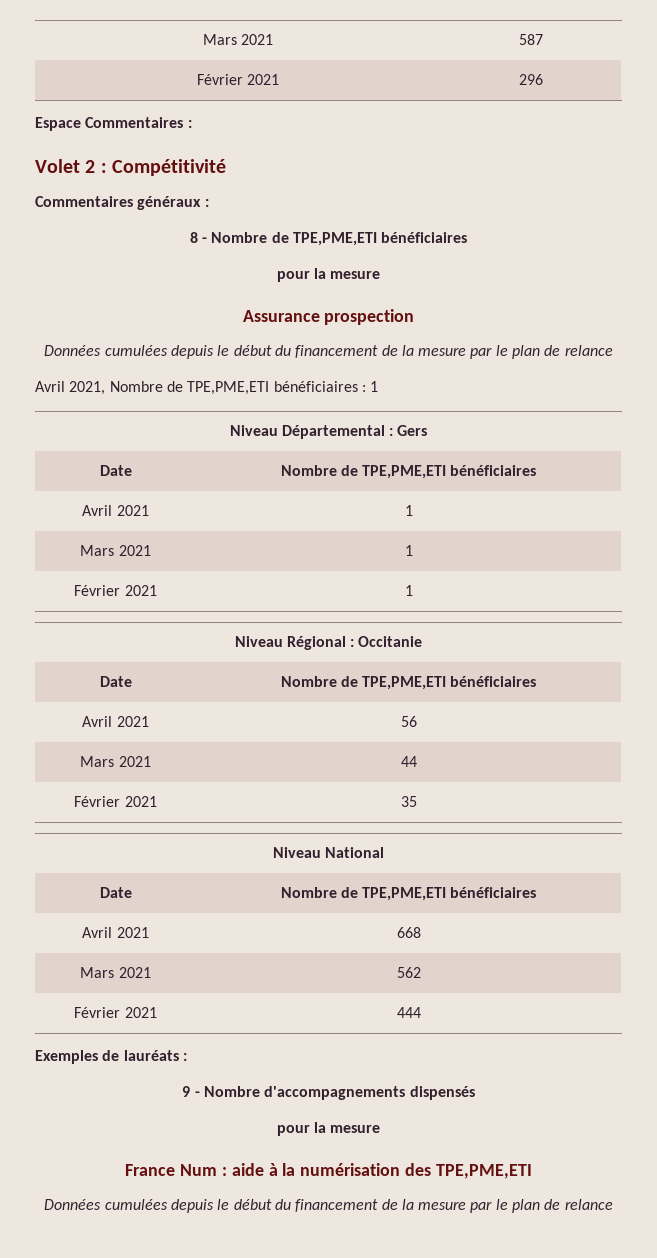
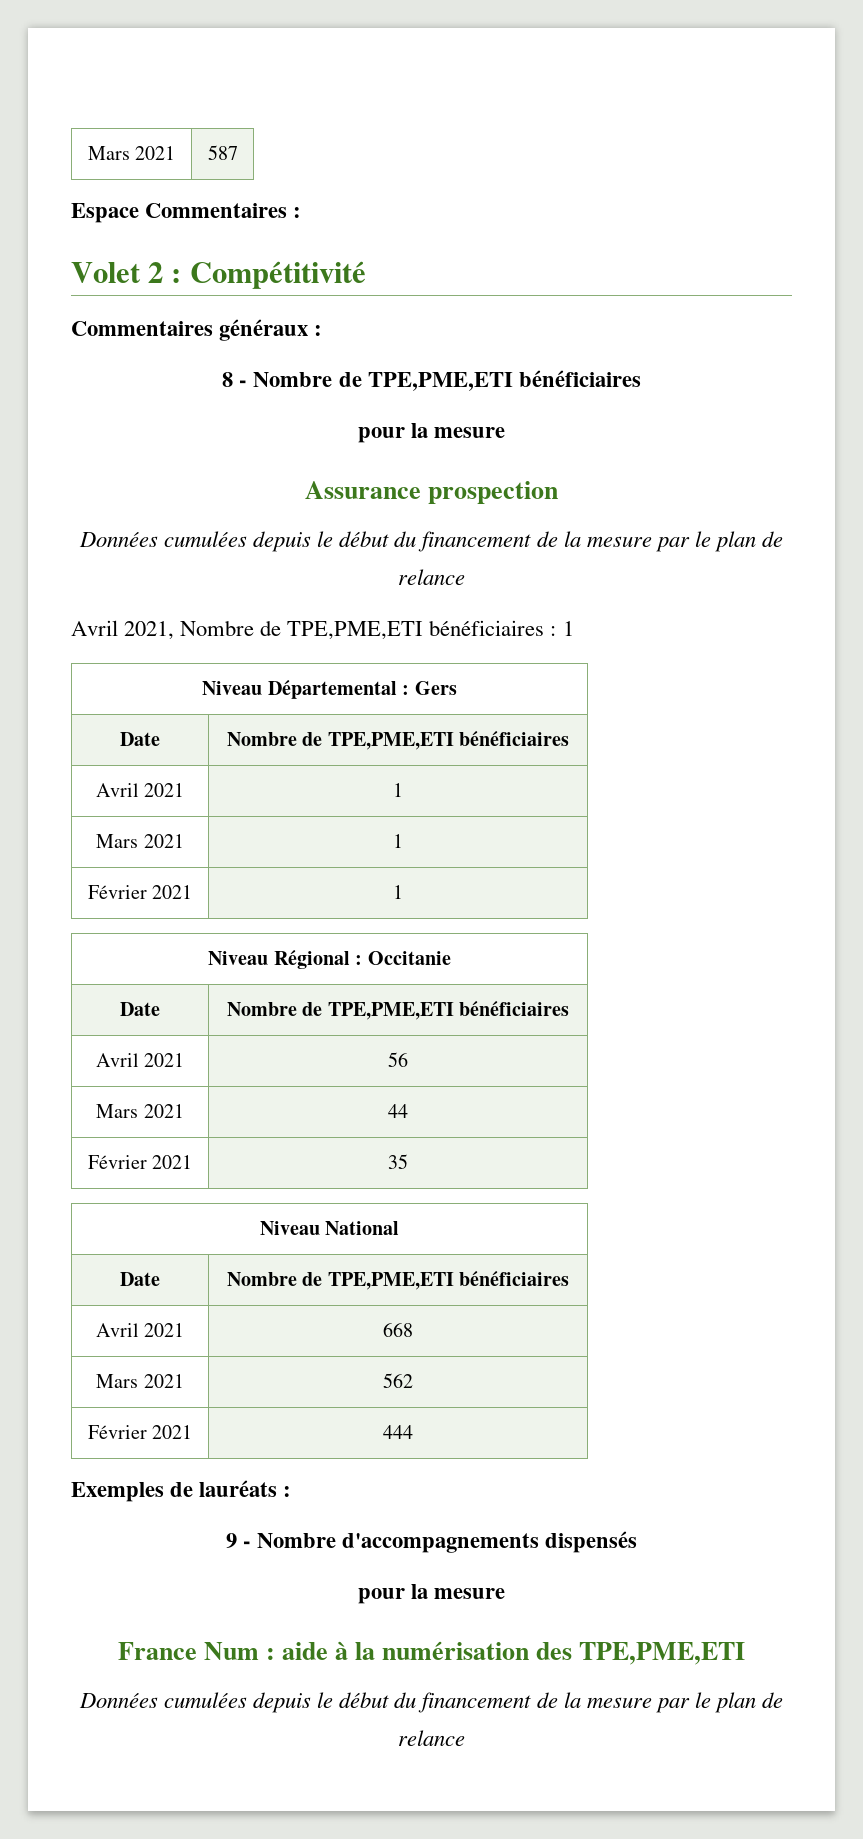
- Février 2021 | 296

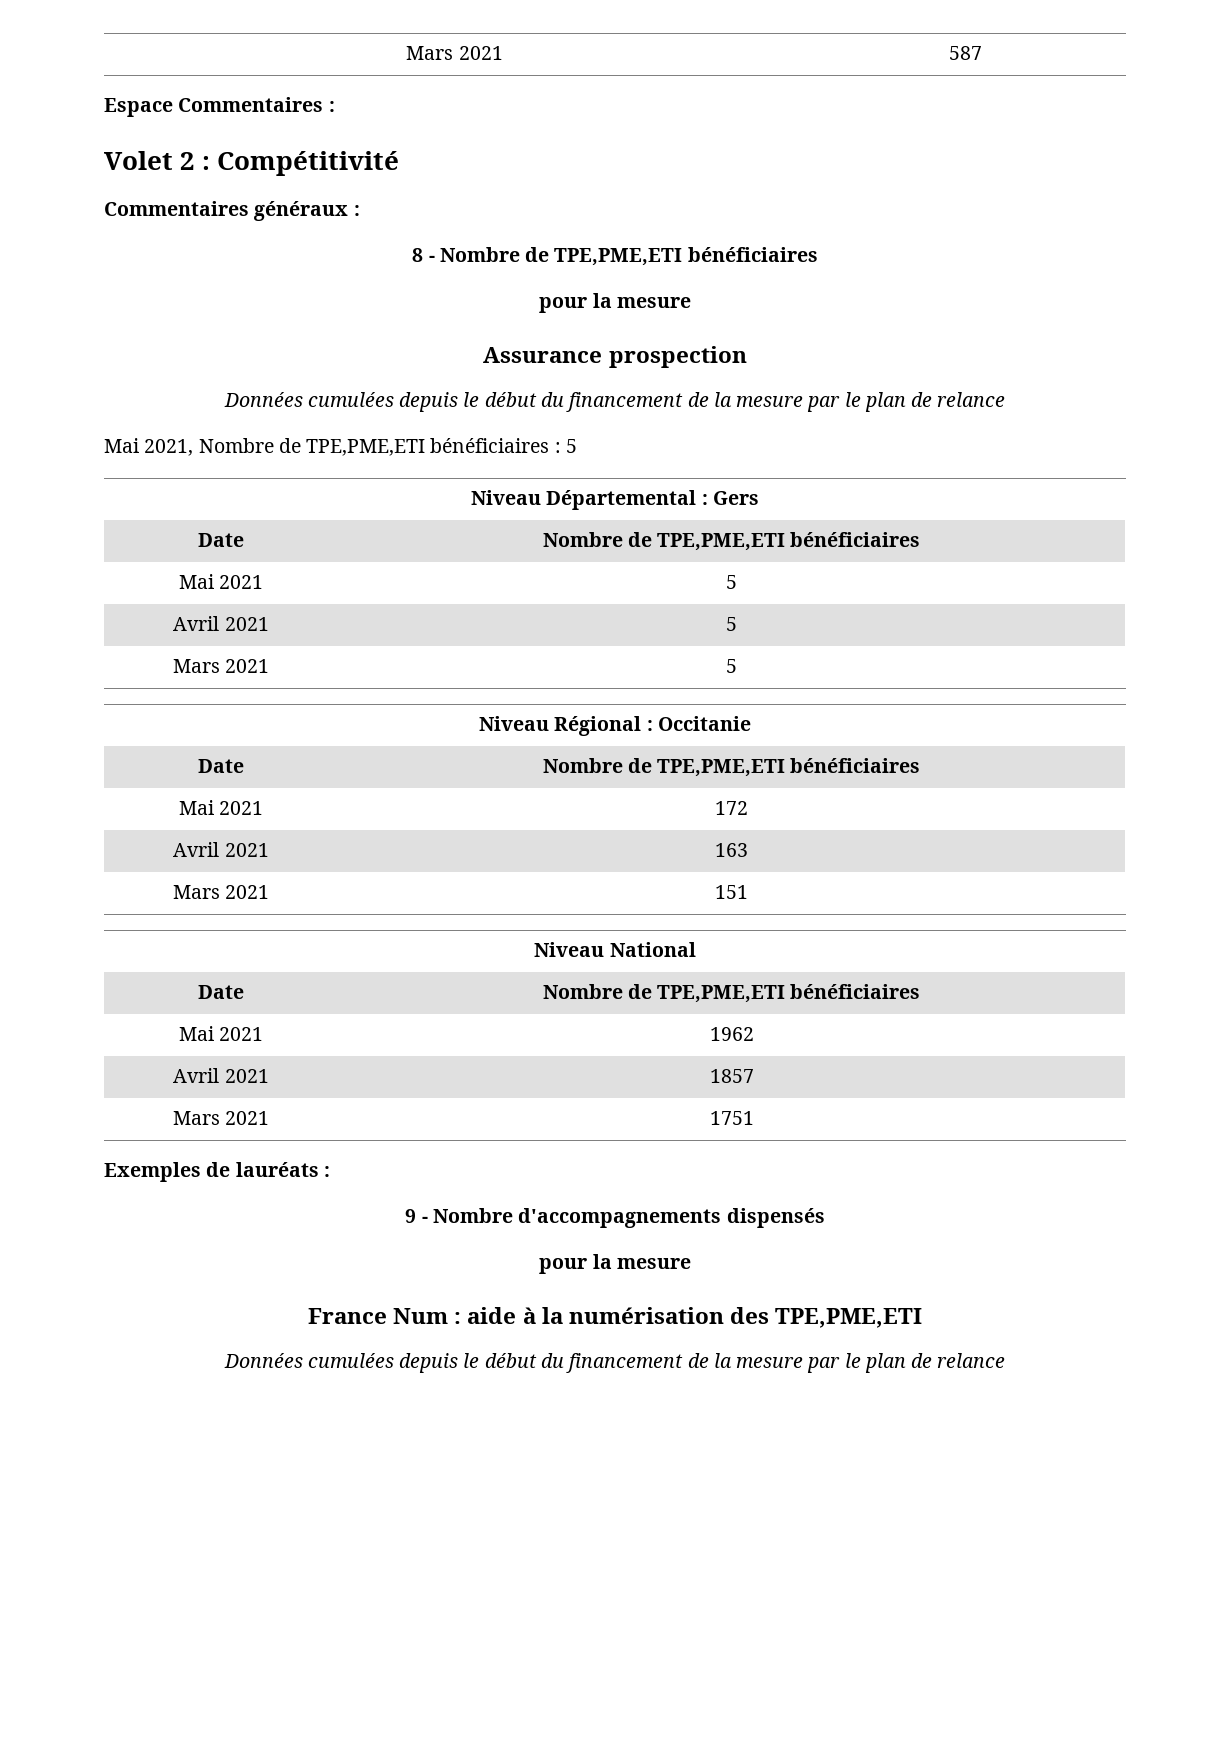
- Avril 2021, Nombre de TPE,PME,ETI bénéficiaires : 1
+ Mai 2021, Nombre de TPE,PME,ETI bénéficiaires : 5
- Avril 2021 | 1
- Mars 2021 | 1
- Février 2021 | 1
+ Mai 2021 | 5
+ Avril 2021 | 5
+ Mars 2021 | 5
- Avril 2021 | 56
- Mars 2021 | 44
- Février 2021 | 35
+ Mai 2021 | 172
+ Avril 2021 | 163
+ Mars 2021 | 151
- Avril 2021 | 668
- Mars 2021 | 562
- Février 2021 | 444
+ Mai 2021 | 1962
+ Avril 2021 | 1857
+ Mars 2021 | 1751

